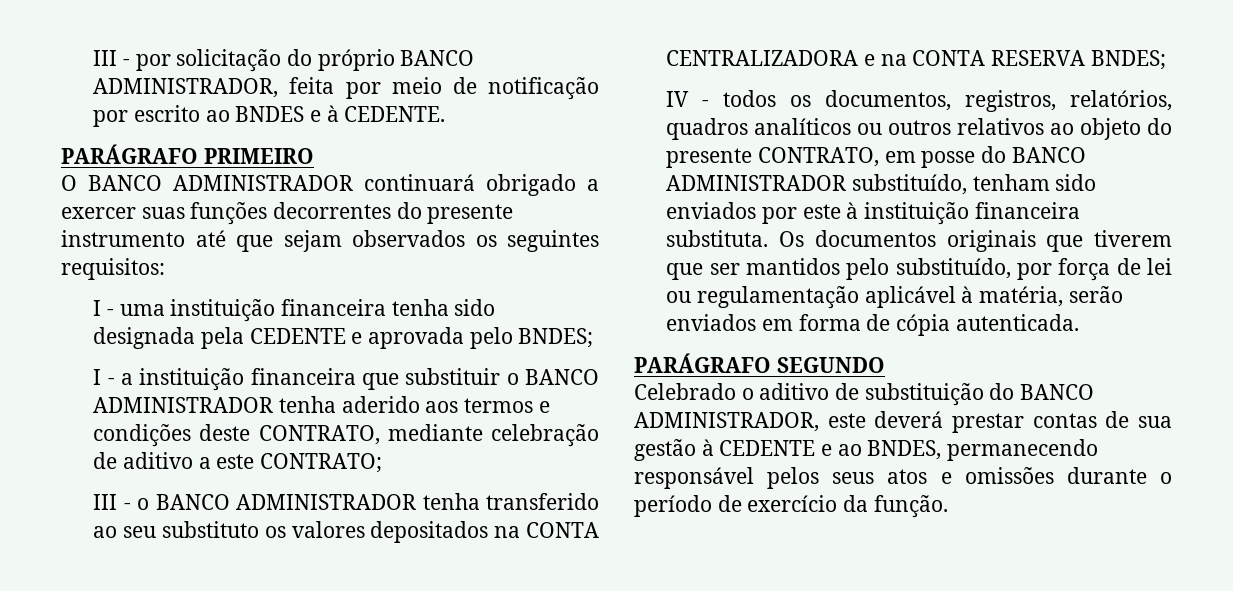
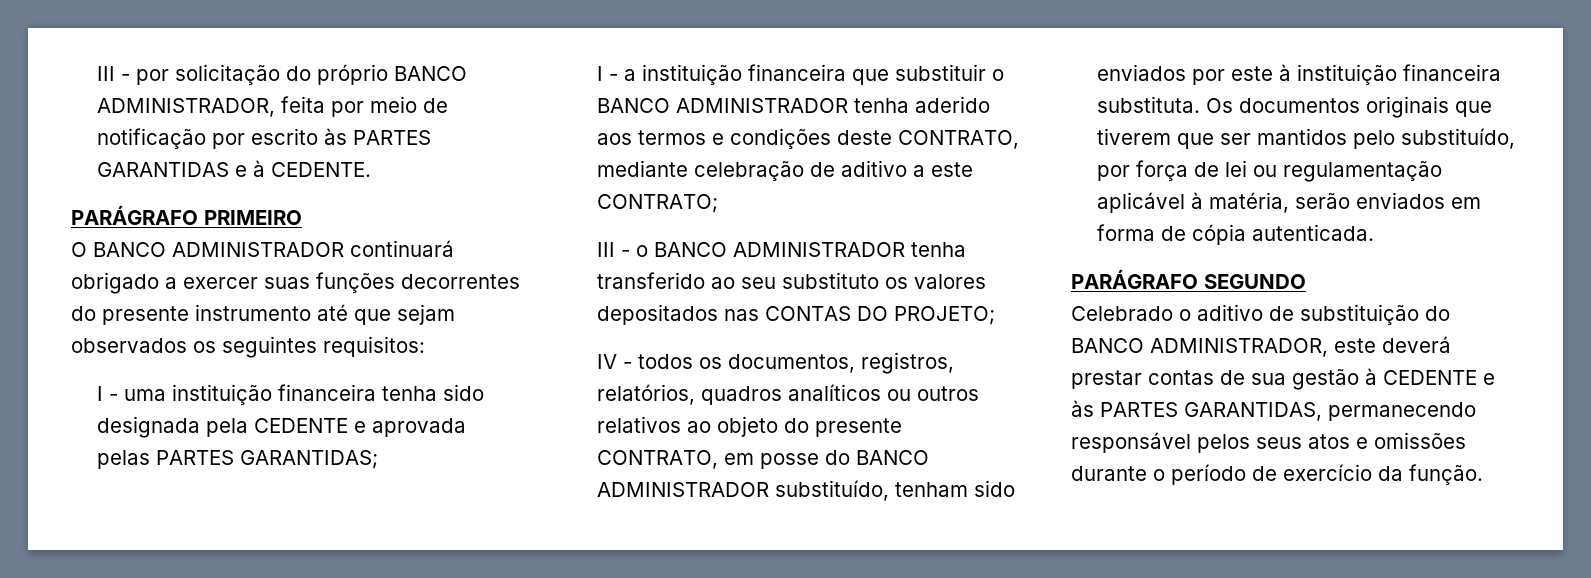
- III - por solicitação do próprio BANCO ADMINISTRADOR, feita por meio de notificação por escrito ao BNDES e à CEDENTE.
+ III - por solicitação do próprio BANCO ADMINISTRADOR, feita por meio de notificação por escrito às PARTES GARANTIDAS e à CEDENTE.
- I - uma instituição financeira tenha sido designada pela CEDENTE e aprovada pelo BNDES;
+ I - uma instituição financeira tenha sido designada pela CEDENTE e aprovada pelas PARTES GARANTIDAS;
- III - o BANCO ADMINISTRADOR tenha transferido ao seu substituto os valores depositados na CONTA CENTRALIZADORA e na CONTA RESERVA BNDES;
+ III - o BANCO ADMINISTRADOR tenha transferido ao seu substituto os valores depositados nas CONTAS DO PROJETO;
- Celebrado o aditivo de substituição do BANCO ADMINISTRADOR, este deverá prestar contas de sua gestão à CEDENTE e ao BNDES, permanecendo responsável pelos seus atos e omissões durante o período de exercício da função.
+ Celebrado o aditivo de substituição do BANCO ADMINISTRADOR, este deverá prestar contas de sua gestão à CEDENTE e às PARTES GARANTIDAS, permanecendo responsável pelos seus atos e omissões durante o período de exercício da função.

